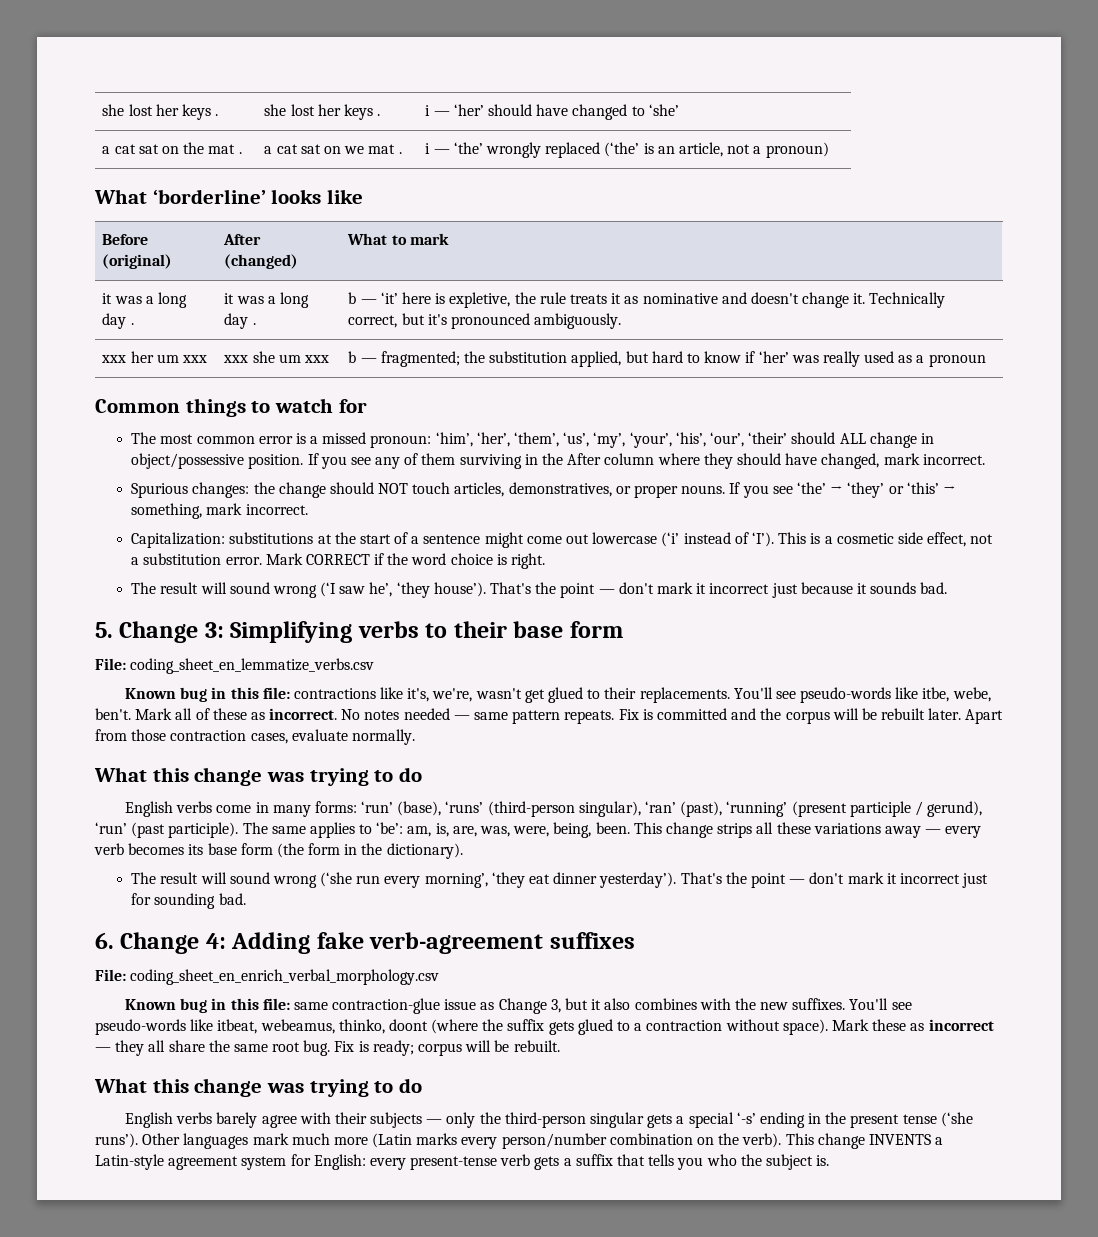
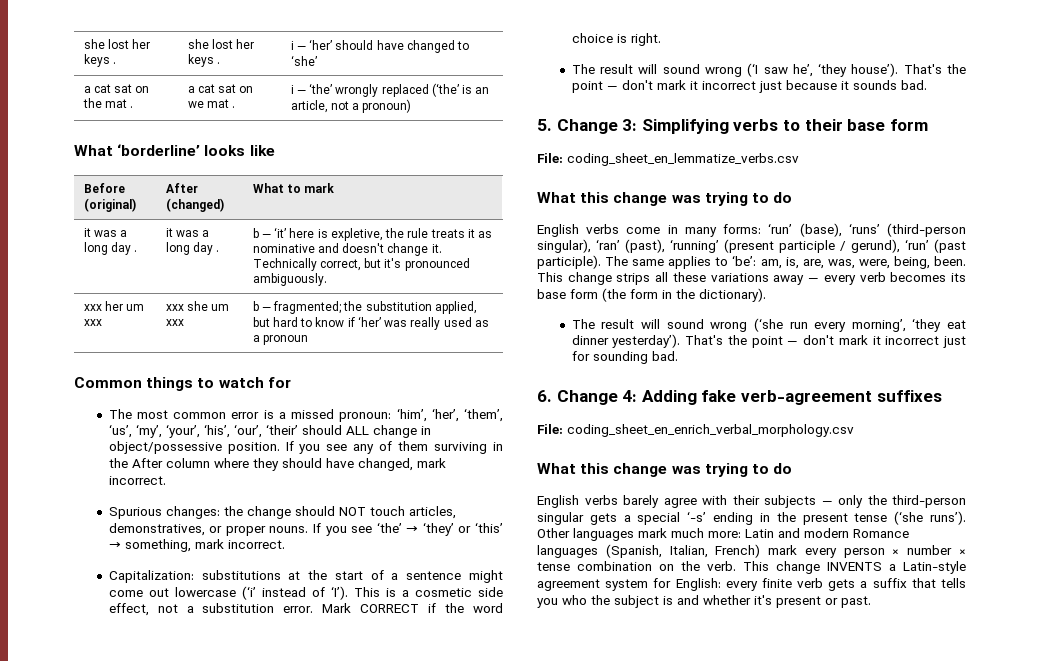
- Known bug in this file: contractions like it's, we're, wasn't get glued to their replacements. You'll see pseudo-words like itbe, webe, ben't. Mark all of these as incorrect. No notes needed — same pattern repeats. Fix is committed and the corpus will be rebuilt later. Apart from those contraction cases, evaluate normally.
- Known bug in this file: same contraction-glue issue as Change 3, but it also combines with the new suffixes. You'll see pseudo-words like itbeat, webeamus, thinko, doont (where the suffix gets glued to a contraction without space). Mark these as incorrect — they all share the same root bug. Fix is ready; corpus will be rebuilt.
- Other languages mark much more (Latin marks every person/number combination on the verb).
+ Other languages mark much more: Latin and modern Romance languages (Spanish, Italian, French) mark every person × number × tense combination on the verb.
- This change INVENTS a Latin-style agreement system for English: every present-tense verb gets a suffix that tells you who the subject is.
+ This change INVENTS a Latin-style agreement system for English: every finite verb gets a suffix that tells you who the subject is and whether it's present or past.

